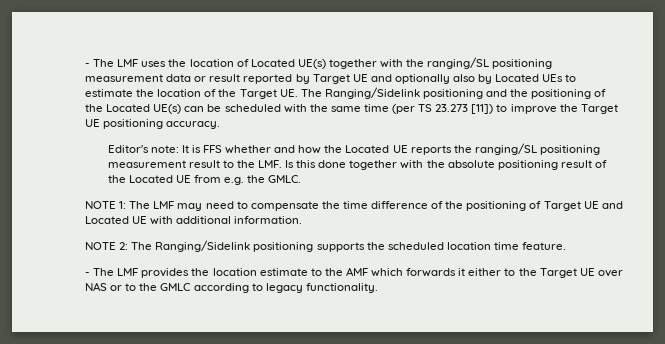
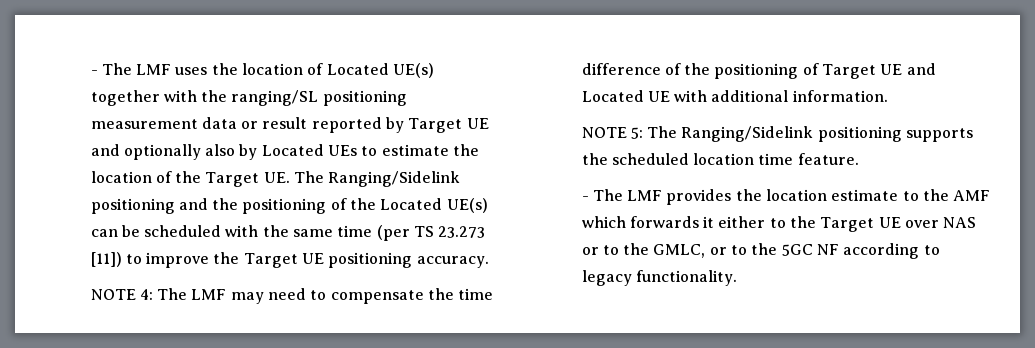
- Editor's note: It is FFS whether and how the Located UE reports the ranging/SL positioning measurement result to the LMF. Is this done together with the absolute positioning result of the Located UE from e.g. the GMLC.
- NOTE 1: The LMF may need to compensate the time difference of the positioning of Target UE and Located UE with additional information.
+ NOTE 4: The LMF may need to compensate the time difference of the positioning of Target UE and Located UE with additional information.
- NOTE 2: The Ranging/Sidelink positioning supports the scheduled location time feature.
+ NOTE 5: The Ranging/Sidelink positioning supports the scheduled location time feature.
- - The LMF provides the location estimate to the AMF which forwards it either to the Target UE over NAS or to the GMLC according to legacy functionality.
+ - The LMF provides the location estimate to the AMF which forwards it either to the Target UE over NAS or to the GMLC, or to the 5GC NF according to legacy functionality.

